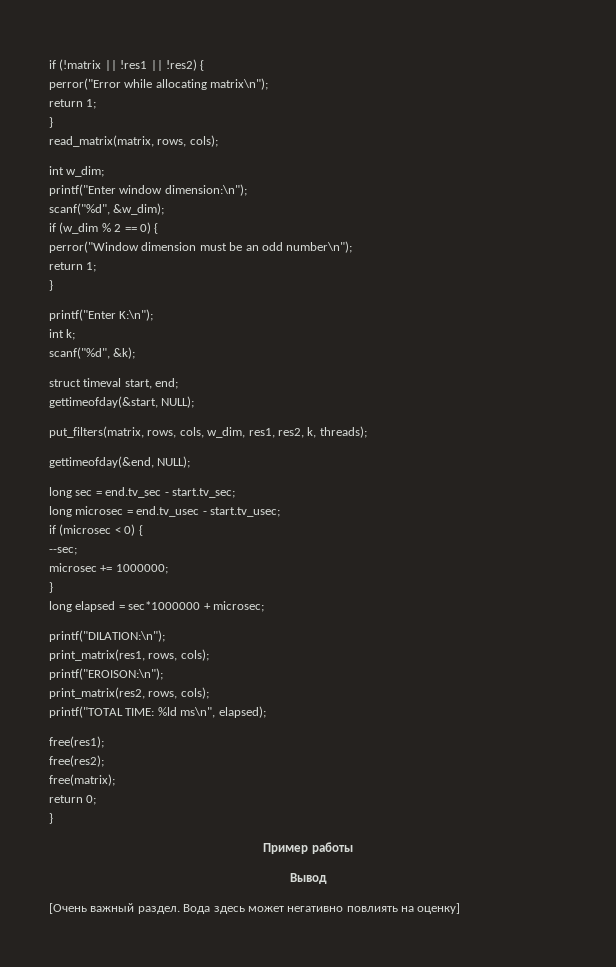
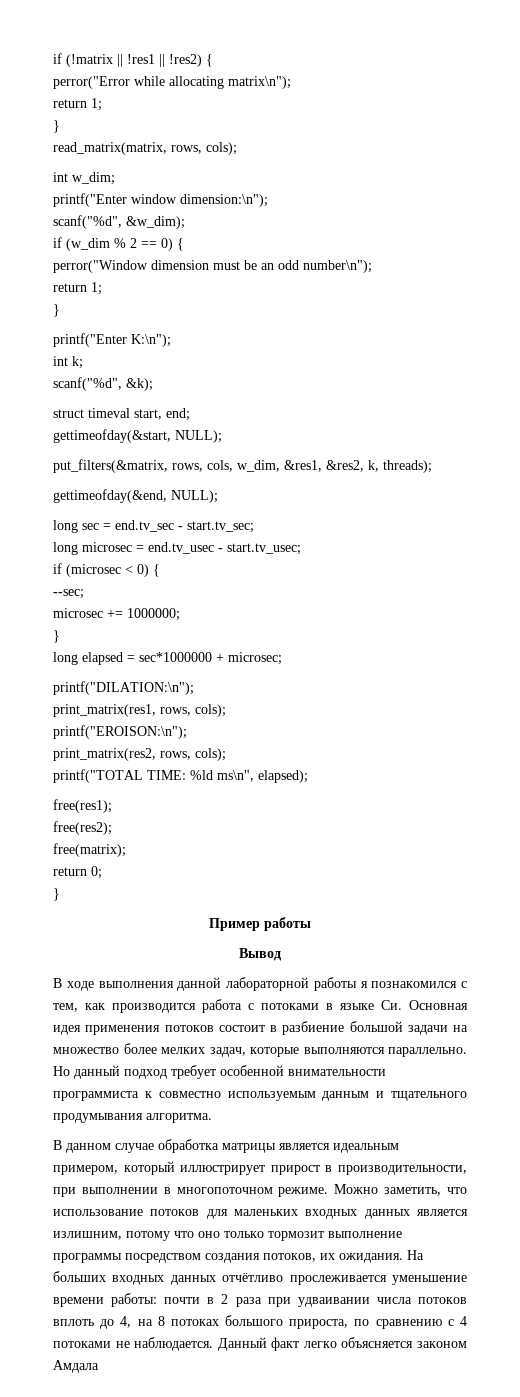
- put_filters(matrix, rows, cols, w_dim, res1, res2, k, threads);
+ put_filters(&matrix, rows, cols, w_dim, &res1, &res2, k, threads);
- [Очень важный раздел. Вода здесь может негативно повлиять на оценку]
+ В ходе выполнения данной лабораторной работы я познакомился с тем, как производится работа с потоками в языке Си. Основная идея применения потоков состоит в разбиение большой задачи на множество более мелких задач, которые выполняются параллельно. Но данный подход требует особенной внимательности программиста к совместно используемым данным и тщательного продумывания алгоритма.
+ В данном случае обработка матрицы является идеальным примером, который иллюстрирует прирост в производительности, при выполнении в многопоточном режиме. Можно заметить, что использование потоков для маленьких входных данных является излишним, потому что оно только тормозит выполнение программы посредством создания потоков, их ожидания. На больших входных данных отчётливо прослеживается уменьшение времени работы: почти в 2 раза при удваивании числа потоков вплоть до 4, на 8 потоках большого прироста, по сравнению с 4 потоками не наблюдается. Данный факт легко объясняется законом Амдала

